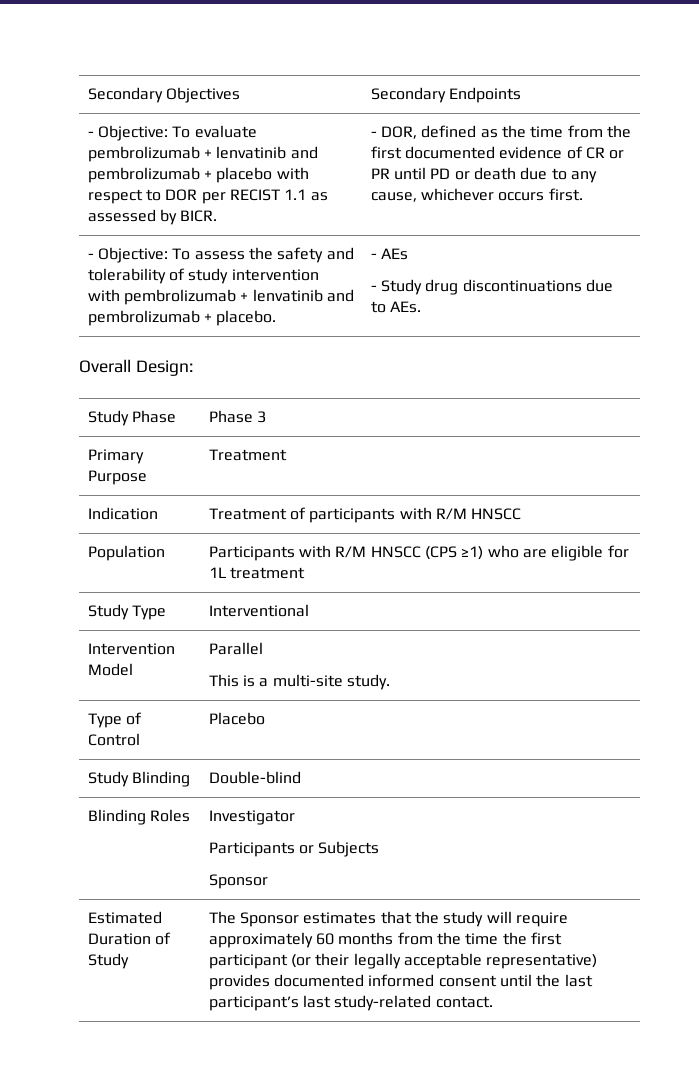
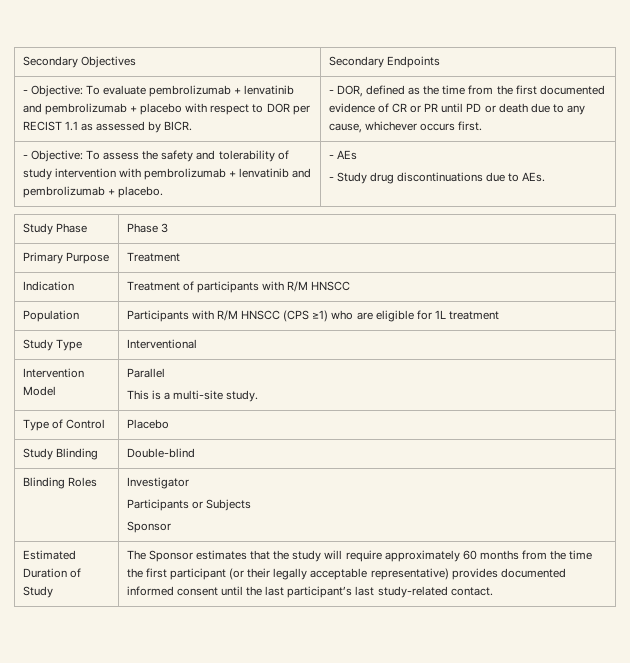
- Overall Design:

